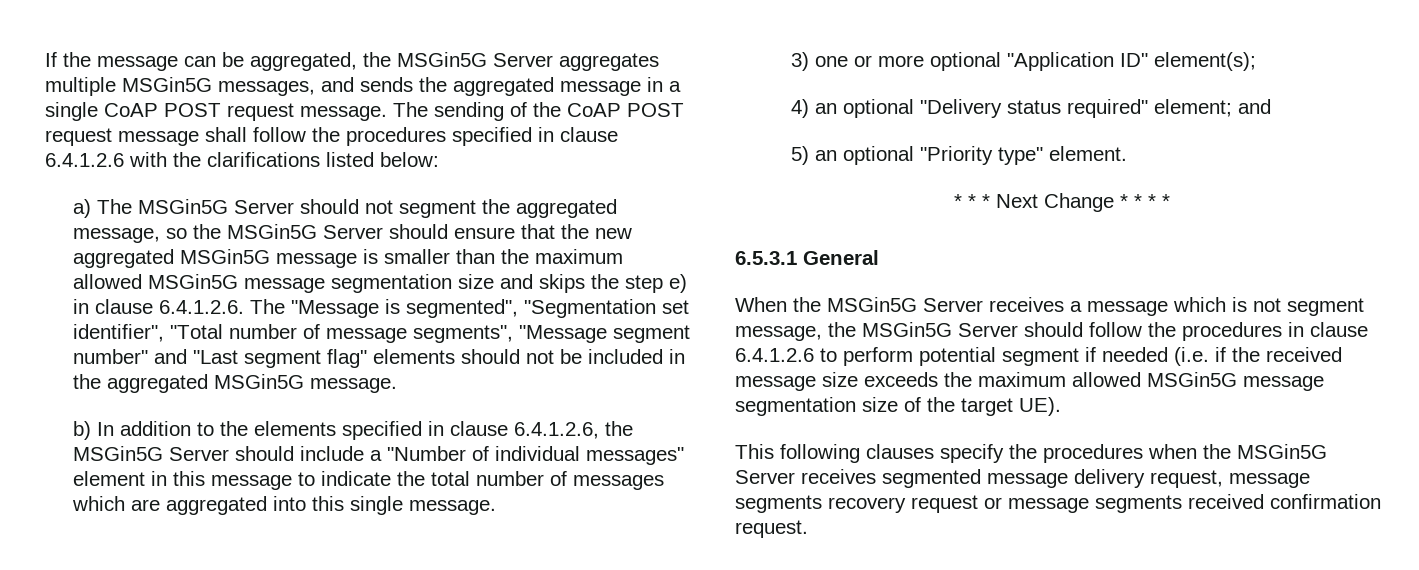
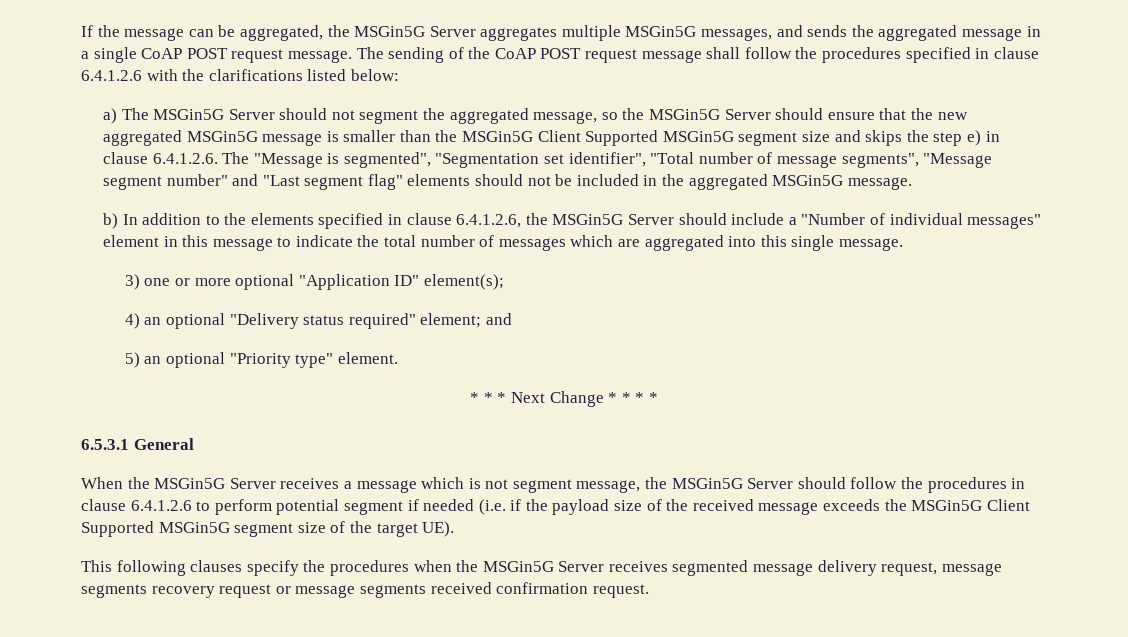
- a) The MSGin5G Server should not segment the aggregated message, so the MSGin5G Server should ensure that the new aggregated MSGin5G message is smaller than the maximum allowed MSGin5G message segmentation size and skips the step e) in clause 6.4.1.2.6. The "Message is segmented", "Segmentation set identifier", "Total number of message segments", "Message segment number" and "Last segment flag" elements should not be included in the aggregated MSGin5G message.
+ a) The MSGin5G Server should not segment the aggregated message, so the MSGin5G Server should ensure that the new aggregated MSGin5G message is smaller than the MSGin5G Client Supported MSGin5G segment size and skips the step e) in clause 6.4.1.2.6. The "Message is segmented", "Segmentation set identifier", "Total number of message segments", "Message segment number" and "Last segment flag" elements should not be included in the aggregated MSGin5G message.
- When the MSGin5G Server receives a message which is not segment message, the MSGin5G Server should follow the procedures in clause 6.4.1.2.6 to perform potential segment if needed (i.e. if the received message size exceeds the maximum allowed MSGin5G message segmentation size of the target UE).
+ When the MSGin5G Server receives a message which is not segment message, the MSGin5G Server should follow the procedures in clause 6.4.1.2.6 to perform potential segment if needed (i.e. if the payload size of the received message exceeds the MSGin5G Client Supported MSGin5G segment size of the target UE).

